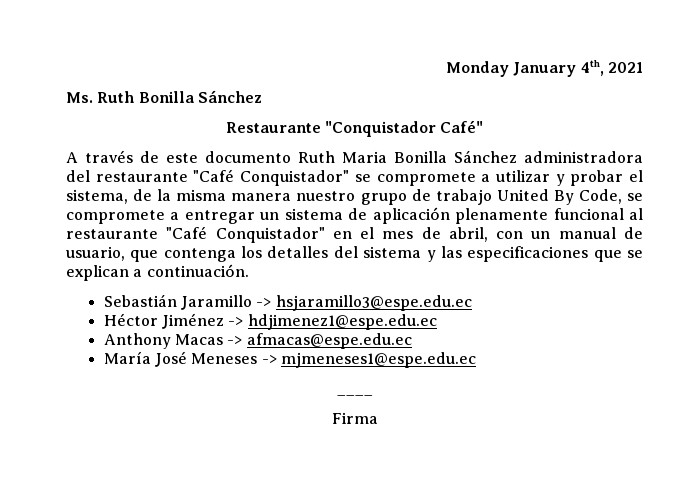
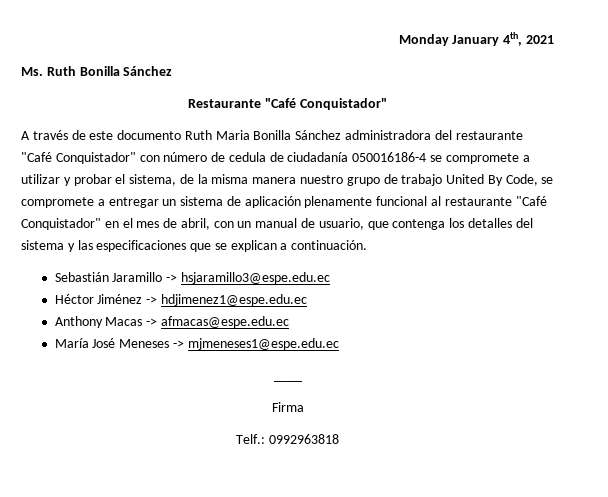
- Restaurante "Conquistador Café"
+ Restaurante "Café Conquistador"
- A través de este documento Ruth Maria Bonilla Sánchez administradora del restaurante "Café Conquistador" se compromete a utilizar y probar el sistema, de la misma manera nuestro grupo de trabajo United By Code, se compromete a entregar un sistema de aplicación plenamente funcional al restaurante "Café Conquistador" en el mes de abril, con un manual de usuario, que contenga los detalles del sistema y las especificaciones que se explican a continuación.
+ A través de este documento Ruth Maria Bonilla Sánchez administradora del restaurante "Café Conquistador" con número de cedula de ciudadanía 050016186-4 se compromete a utilizar y probar el sistema, de la misma manera nuestro grupo de trabajo United By Code, se compromete a entregar un sistema de aplicación plenamente funcional al restaurante "Café Conquistador" en el mes de abril, con un manual de usuario, que contenga los detalles del sistema y las especificaciones que se explican a continuación.
+ Telf.: 0992963818

